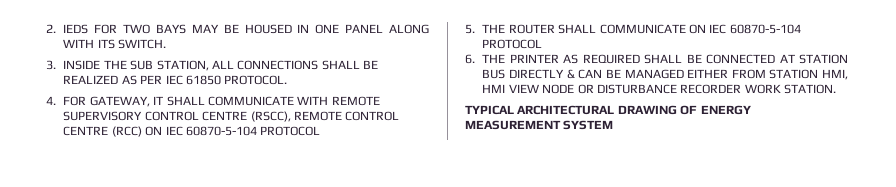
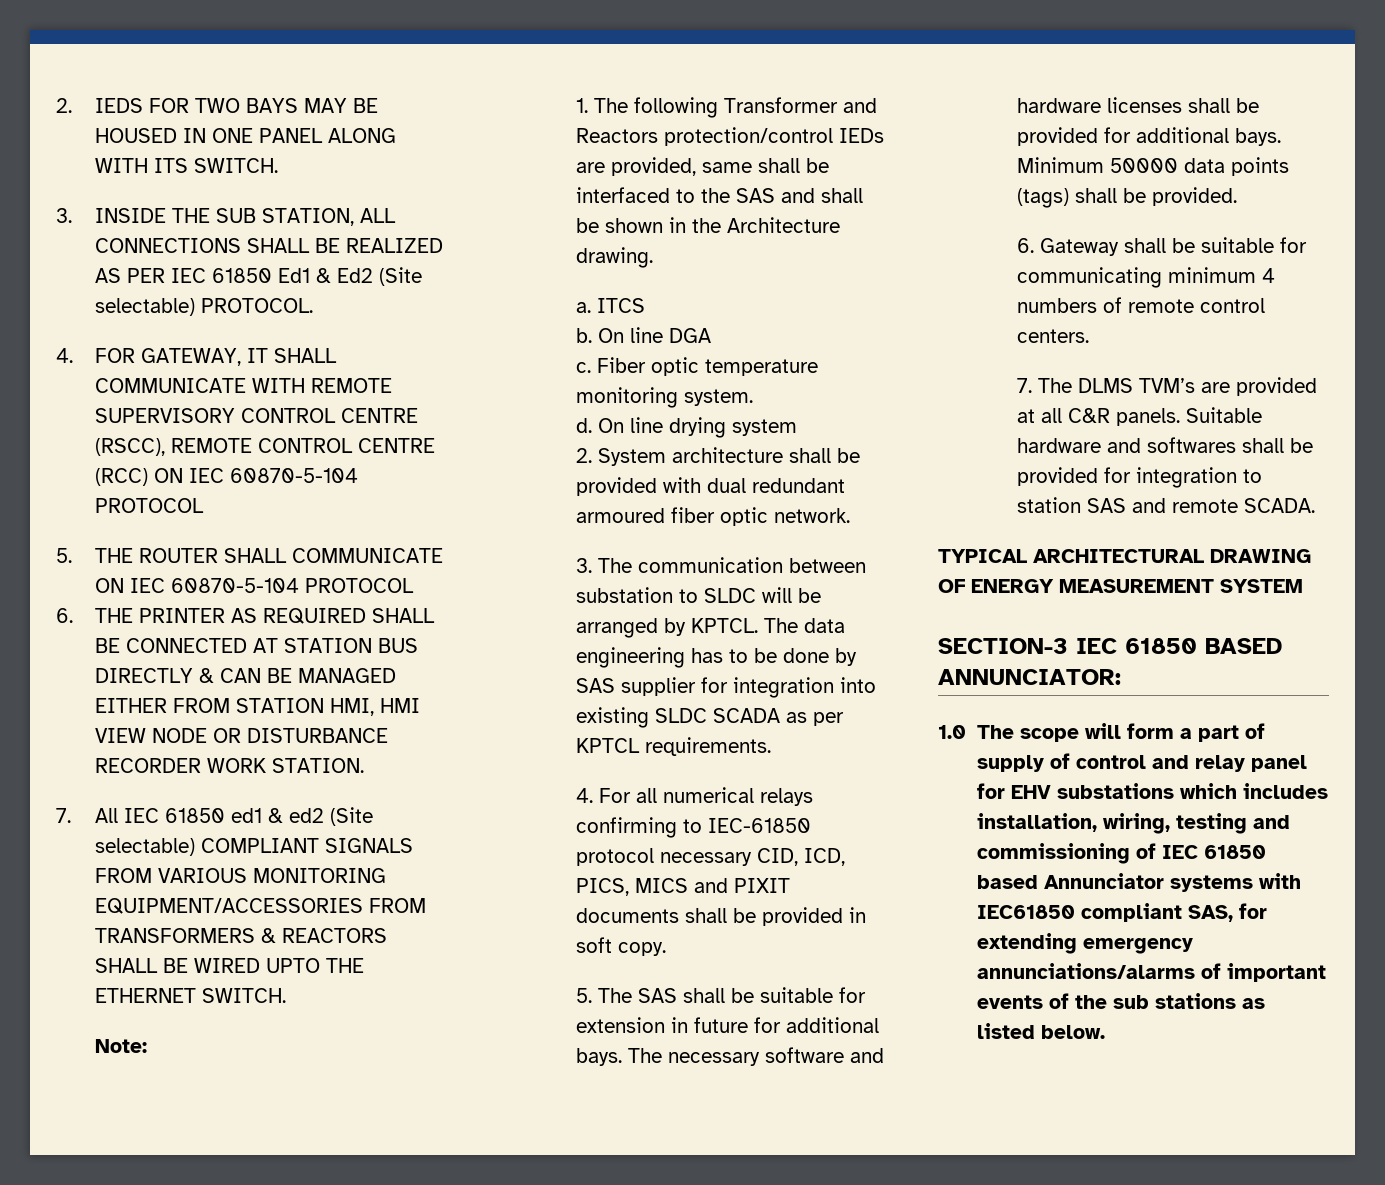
- 3. INSIDE THE SUB STATION, ALL CONNECTIONS SHALL BE REALIZED AS PER IEC 61850 PROTOCOL.
+ 3. INSIDE THE SUB STATION, ALL CONNECTIONS SHALL BE REALIZED AS PER IEC 61850 Ed1 & Ed2 (Site selectable) PROTOCOL.
+ 7. All IEC 61850 ed1 & ed2 (Site selectable) COMPLIANT SIGNALS FROM VARIOUS MONITORING EQUIPMENT/ACCESSORIES FROM TRANSFORMERS & REACTORS SHALL BE WIRED UPTO THE ETHERNET SWITCH.
+ Note:
+ 1. The following Transformer and Reactors protection/control IEDs are provided, same shall be interfaced to the SAS and shall be shown in the Architecture drawing.
+ a. ITCS
+ b. On line DGA
+ c. Fiber optic temperature monitoring system.
+ d. On line drying system
+ 2. System architecture shall be provided with dual redundant armoured fiber optic network.
+ 3. The communication between substation to SLDC will be arranged by KPTCL. The data engineering has to be done by SAS supplier for integration into existing SLDC SCADA as per KPTCL requirements.
+ 4. For all numerical relays confirming to IEC-61850 protocol necessary CID, ICD, PICS, MICS and PIXIT documents shall be provided in soft copy.
+ 5. The SAS shall be suitable for extension in future for additional bays. The necessary software and hardware licenses shall be provided for additional bays. Minimum 50000 data points (tags) shall be provided.
+ 6. Gateway shall be suitable for communicating minimum 4 numbers of remote control centers.
+ 7. The DLMS TVM’s are provided at all C&R panels. Suitable hardware and softwares shall be provided for integration to station SAS and remote SCADA.
+ SECTION-3 IEC 61850 BASED ANNUNCIATOR:
+ 1.0 The scope will form a part of supply of control and relay panel for EHV substations which includes installation, wiring, testing and commissioning of IEC 61850 based Annunciator systems with IEC61850 compliant SAS, for extending emergency annunciations/alarms of important events of the sub stations as listed below.

